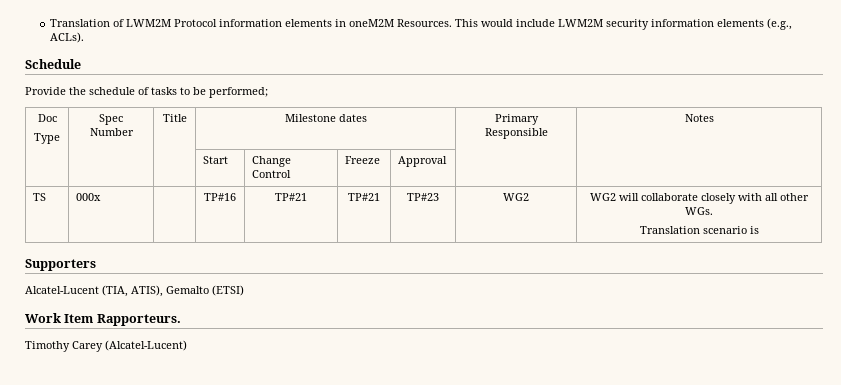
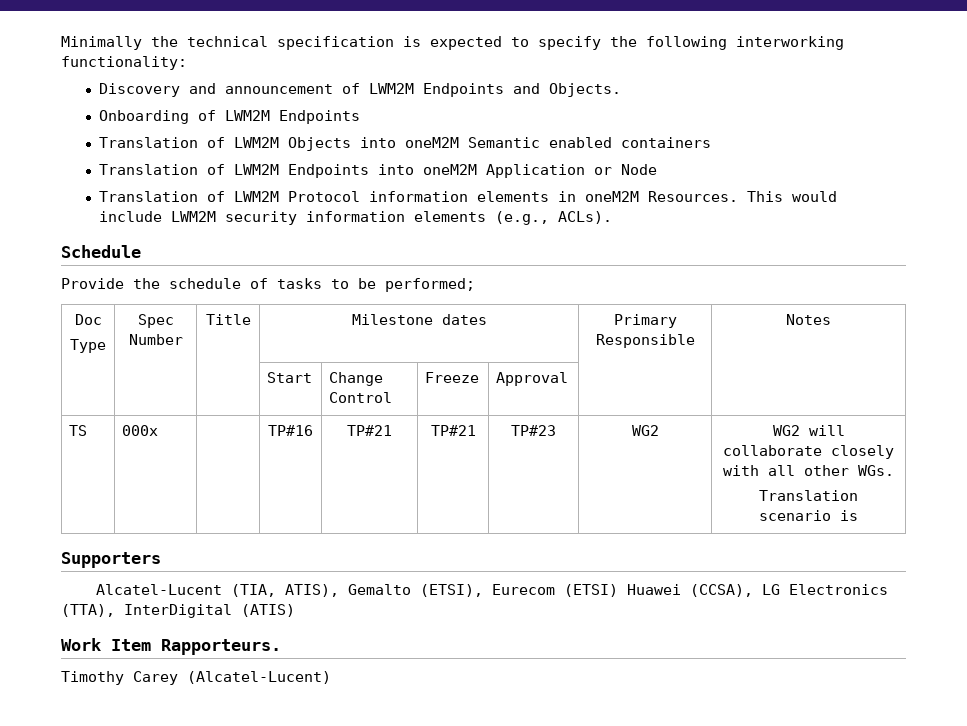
+ Minimally the technical specification is expected to specify the following interworking functionality:
+ Discovery and announcement of LWM2M Endpoints and Objects.
+ Onboarding of LWM2M Endpoints
+ Translation of LWM2M Objects into oneM2M Semantic enabled containers
+ Translation of LWM2M Endpoints into oneM2M Application or Node
- Alcatel-Lucent (TIA, ATIS), Gemalto (ETSI)
+ Alcatel-Lucent (TIA, ATIS), Gemalto (ETSI), Eurecom (ETSI) Huawei (CCSA), LG Electronics (TTA), InterDigital (ATIS)

